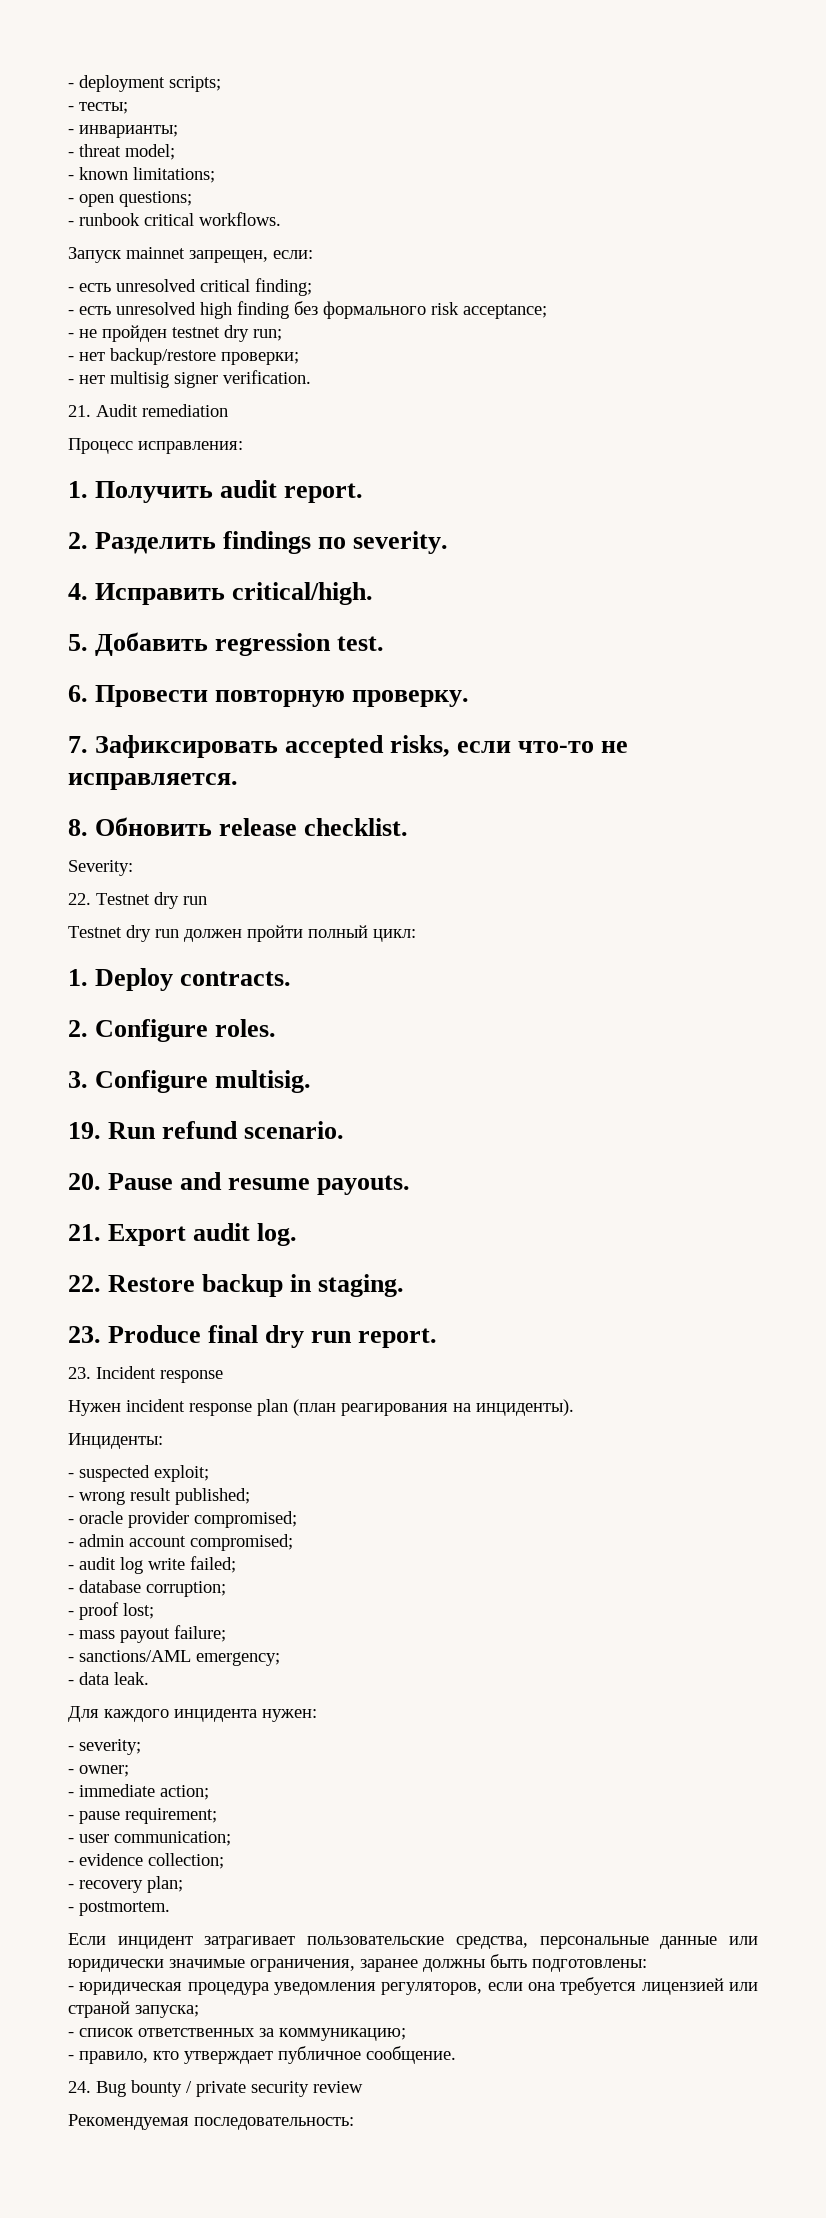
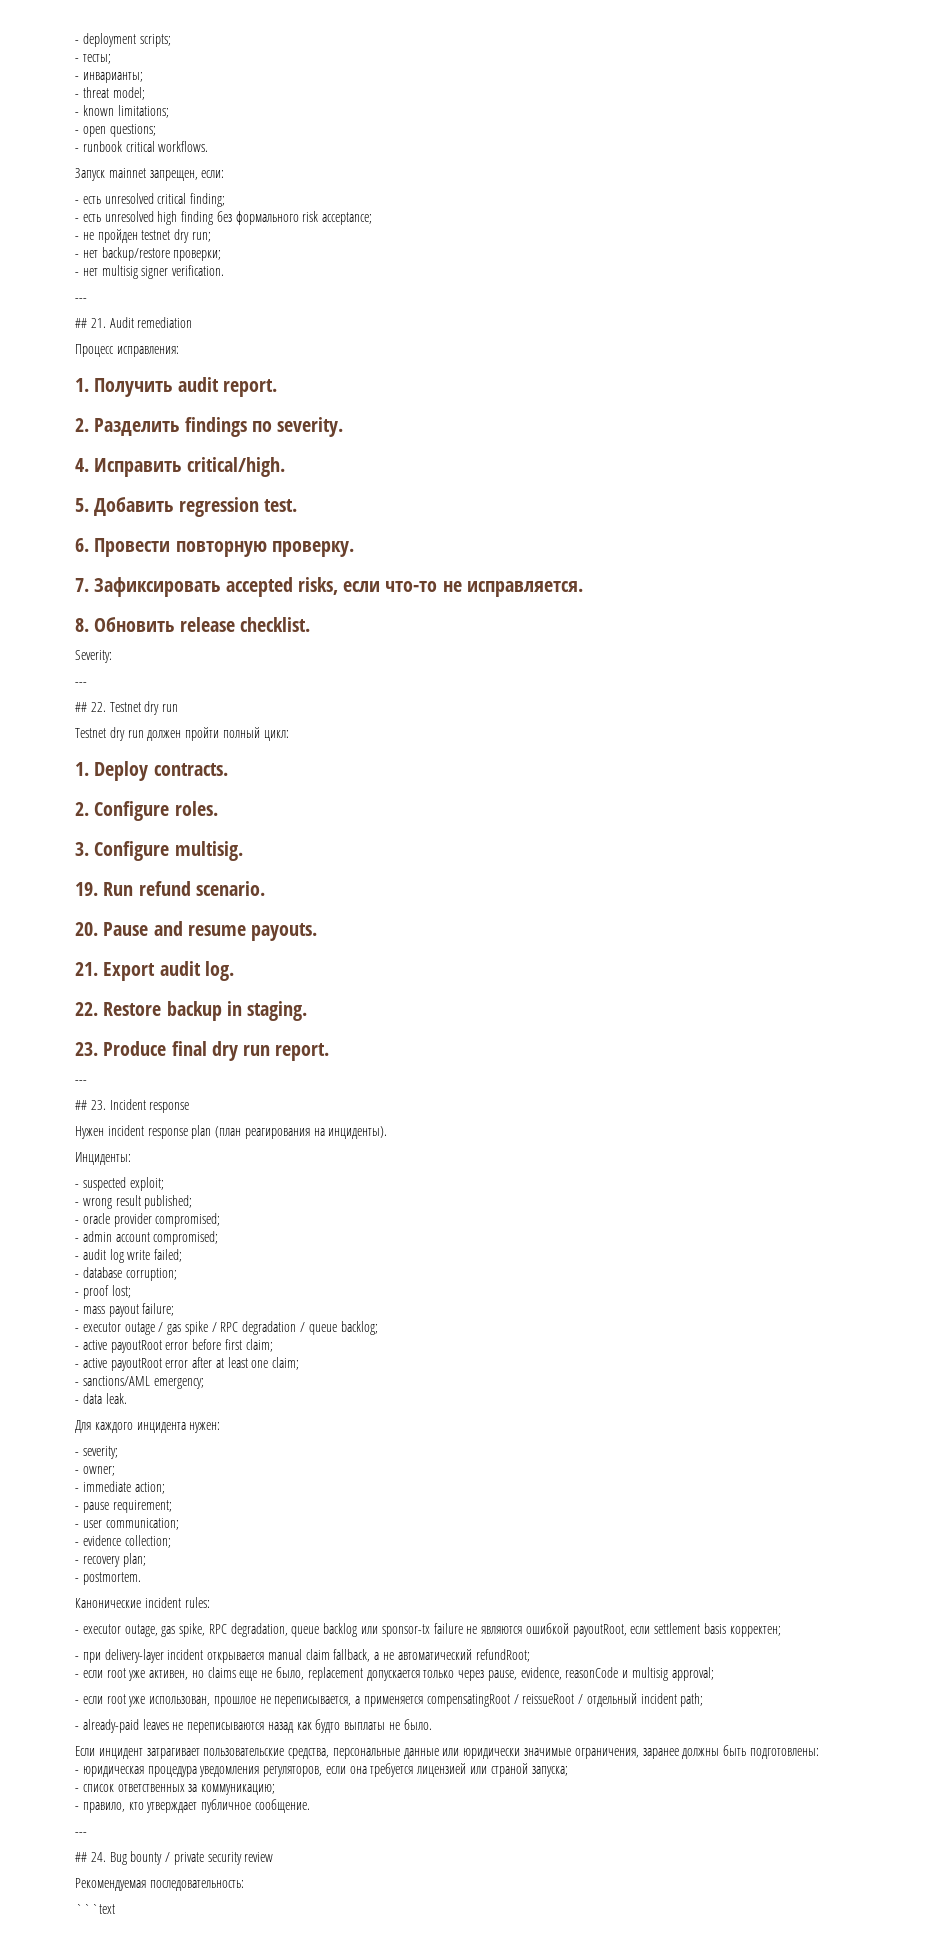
  - нет multisig signer verification.
- 21. Audit remediation
+ ---
+ ## 21. Audit remediation
  Severity:
- 22. Testnet dry run
+ ---
+ ## 22. Testnet dry run
  23. Produce final dry run report.
- 23. Incident response
+ ---
+ ## 23. Incident response
+ - executor outage / gas spike / RPC degradation / queue backlog;
+ - active payoutRoot error before first claim;
+ - active payoutRoot error after at least one claim;
+ Канонические incident rules:
+ - executor outage, gas spike, RPC degradation, queue backlog или sponsor-tx failure не являются ошибкой payoutRoot, если settlement basis корректен;
+ - при delivery-layer incident открывается manual claim fallback, а не автоматический refundRoot;
+ - если root уже активен, но claims еще не было, replacement допускается только через pause, evidence, reasonCode и multisig approval;
+ - если root уже использован, прошлое не переписывается, а применяется compensatingRoot / reissueRoot / отдельный incident path;
+ - already-paid leaves не переписываются назад как будто выплаты не было.
  - правило, кто утверждает публичное сообщение.
- 24. Bug bounty / private security review
+ ---
+ ## 24. Bug bounty / private security review
+ ```text

